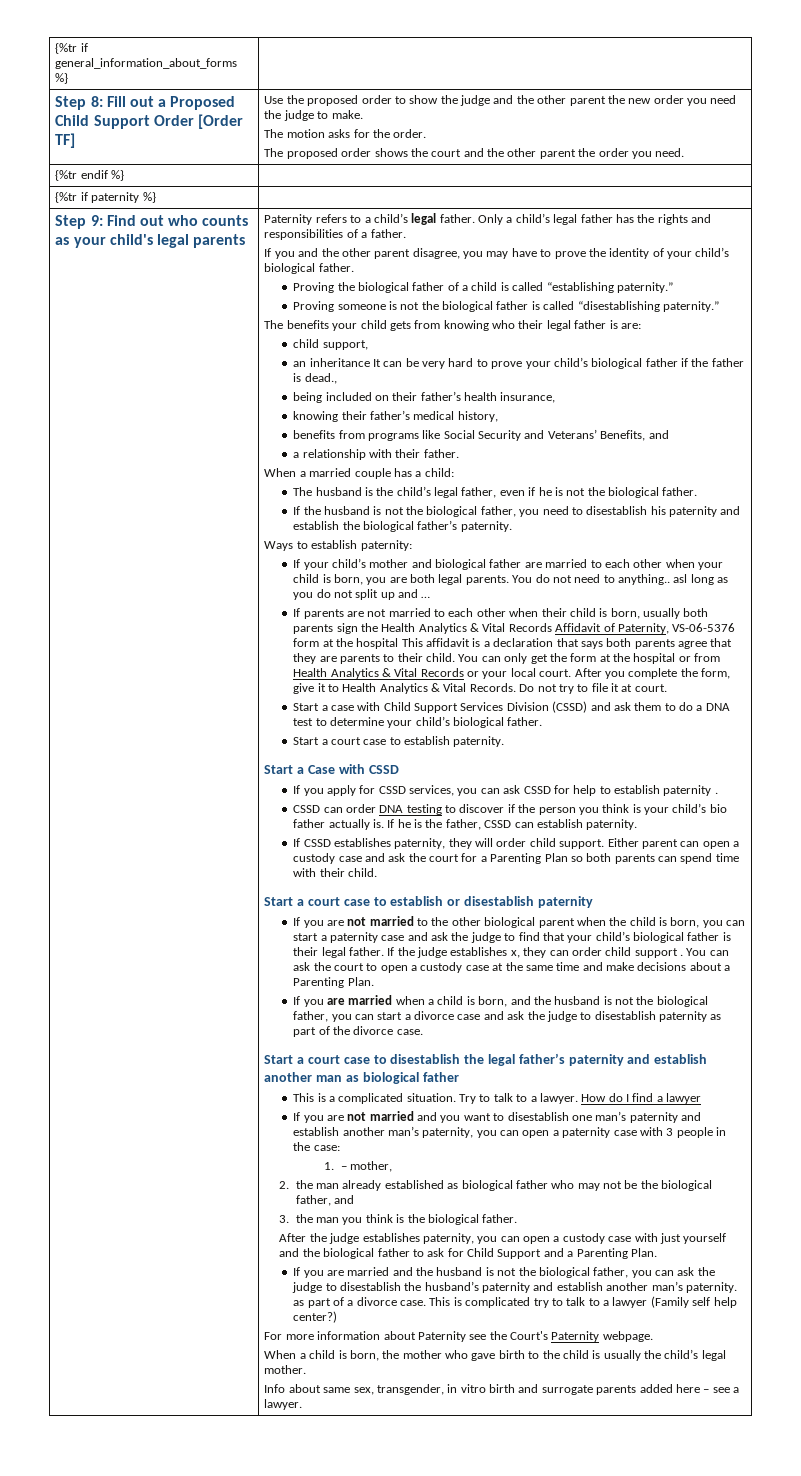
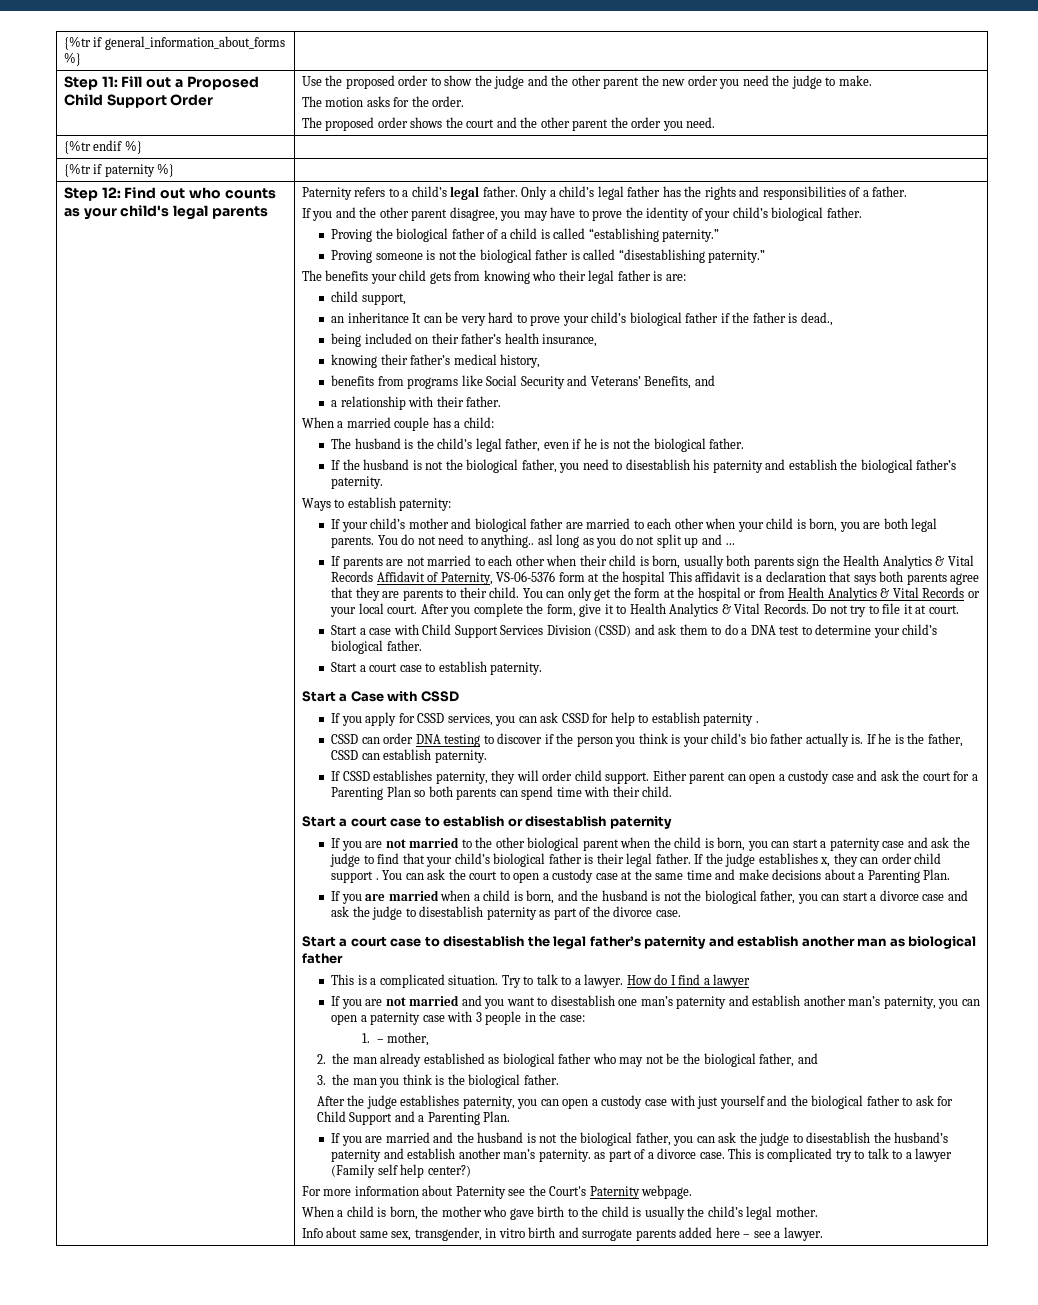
- Step 8: Fill out a Proposed Child Support Order [Order TF]
+ Step 11: Fill out a Proposed Child Support Order
- Step 9: Find out who counts as your child's legal parents
+ Step 12: Find out who counts as your child's legal parents

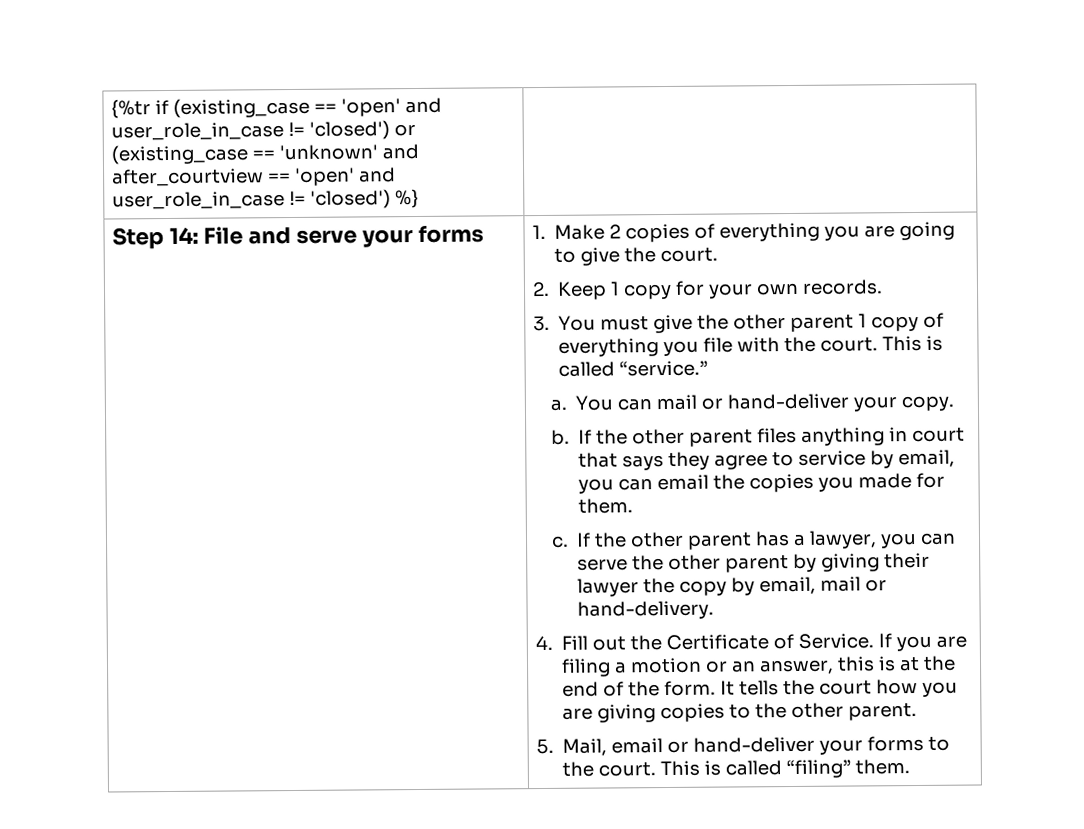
- {%tr if general_information_about_forms %} |
- Step 11: Fill out a Proposed Child Support Order | Use the proposed order to show the judge and the other parent the new order you need the judge to make.
- The motion asks for the order.
- The proposed order shows the court and the other parent the order you need.
- {%tr endif %} |
- {%tr if paternity %} |
- Step 12: Find out who counts as your child's legal parents | Paternity refers to a child’s legal father. Only a child’s legal father has the rights and responsibilities of a father.
- If you and the other parent disagree, you may have to prove the identity of your child’s biological father.
- Proving the biological father of a child is called “establishing paternity.”
- Proving someone is not the biological father is called “disestablishing paternity.”
- The benefits your child gets from knowing who their legal father is are:
- child support,
- an inheritance It can be very hard to prove your child’s biological father if the father is dead.,
- being included on their father’s health insurance,
- knowing their father’s medical history,
- benefits from programs like Social Security and Veterans’ Benefits, and
- a relationship with their father.
- When a married couple has a child:
- The husband is the child’s legal father, even if he is not the biological father.
- If the husband is not the biological father, you need to disestablish his paternity and establish the biological father’s paternity.
- Ways to establish paternity:
- If your child’s mother and biological father are married to each other when your child is born, you are both legal parents. You do not need to anything.. asl long as you do not split up and …
- If parents are not married to each other when their child is born, usually both parents sign the Health Analytics & Vital Records Affidavit of Paternity, VS-06-5376 form at the hospital This affidavit is a declaration that says both parents agree that they are parents to their child. You can only get the form at the hospital or from Health Analytics & Vital Records or your local court. After you complete the form, give it to Health Analytics & Vital Records. Do not try to file it at court.
- Start a case with Child Support Services Division (CSSD) and ask them to do a DNA test to determine your child’s biological father.
- Start a court case to establish paternity.
- Start a Case with CSSD
- If you apply for CSSD services, you can ask CSSD for help to establish paternity .
- CSSD can order DNA testing to discover if the person you think is your child’s bio father actually is. If he is the father, CSSD can establish paternity.
- If CSSD establishes paternity, they will order child support. Either parent can open a custody case and ask the court for a Parenting Plan so both parents can spend time with their child.
- Start a court case to establish or disestablish paternity
- If you are not married to the other biological parent when the child is born, you can start a paternity case and ask the judge to find that your child’s biological father is their legal father. If the judge establishes x, they can order child support . You can ask the court to open a custody case at the same time and make decisions about a Parenting Plan.
- If you are married when a child is born, and the husband is not the biological father, you can start a divorce case and ask the judge to disestablish paternity as part of the divorce case.
- Start a court case to disestablish the legal father’s paternity and establish another man as biological father
- This is a complicated situation. Try to talk to a lawyer. How do I find a lawyer
- If you are not married and you want to disestablish one man’s paternity and establish another man’s paternity, you can open a paternity case with 3 people in the case:
- 1. – mother,
- 2. the man already established as biological father who may not be the biological father, and
- 3. the man you think is the biological father.
- After the judge establishes paternity, you can open a custody case with just yourself and the biological father to ask for Child Support and a Parenting Plan.
- If you are married and the husband is not the biological father, you can ask the judge to disestablish the husband’s paternity and establish another man’s paternity. as part of a divorce case. This is complicated try to talk to a lawyer (Family self help center?)
- For more information about Paternity see the Court's Paternity webpage.
- When a child is born, the mother who gave birth to the child is usually the child’s legal mother.
- Info about same sex, transgender, in vitro birth and surrogate parents added here – see a lawyer.
+ {%tr if (existing_case == 'open' and user_role_in_case != 'closed') or (existing_case == 'unknown' and after_courtview == 'open' and user_role_in_case != 'closed') %} |
+ Step 14: File and serve your forms | 1. Make 2 copies of everything you are going to give the court.
+ 2. Keep 1 copy for your own records.
+ 3. You must give the other parent 1 copy of everything you file with the court. This is called “service.”
+ a. You can mail or hand-deliver your copy.
+ b. If the other parent files anything in court that says they agree to service by email, you can email the copies you made for them.
+ c. If the other parent has a lawyer, you can serve the other parent by giving their lawyer the copy by email, mail or hand-delivery.
+ 4. Fill out the Certificate of Service. If you are filing a motion or an answer, this is at the end of the form. It tells the court how you are giving copies to the other parent.
+ 5. Mail, email or hand-deliver your forms to the court. This is called “filing” them.

